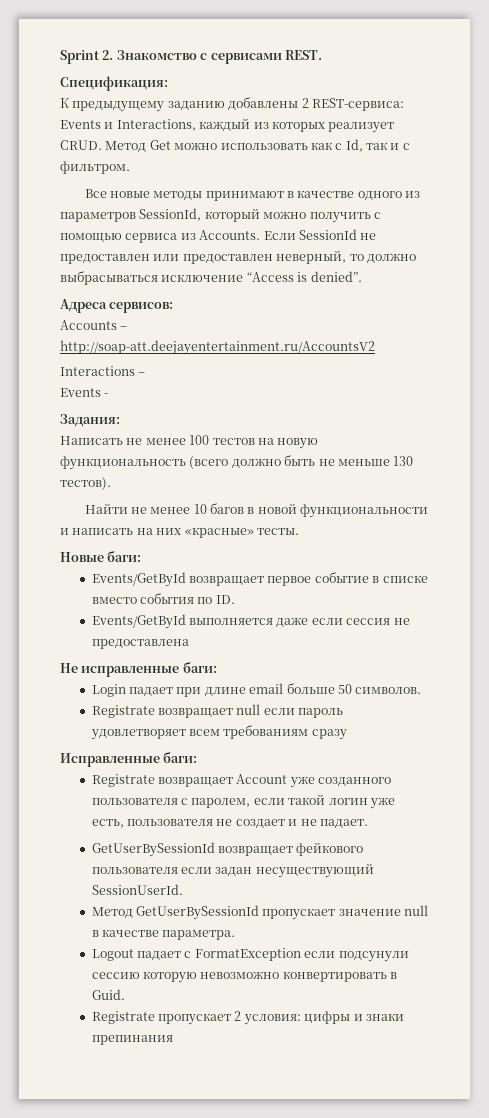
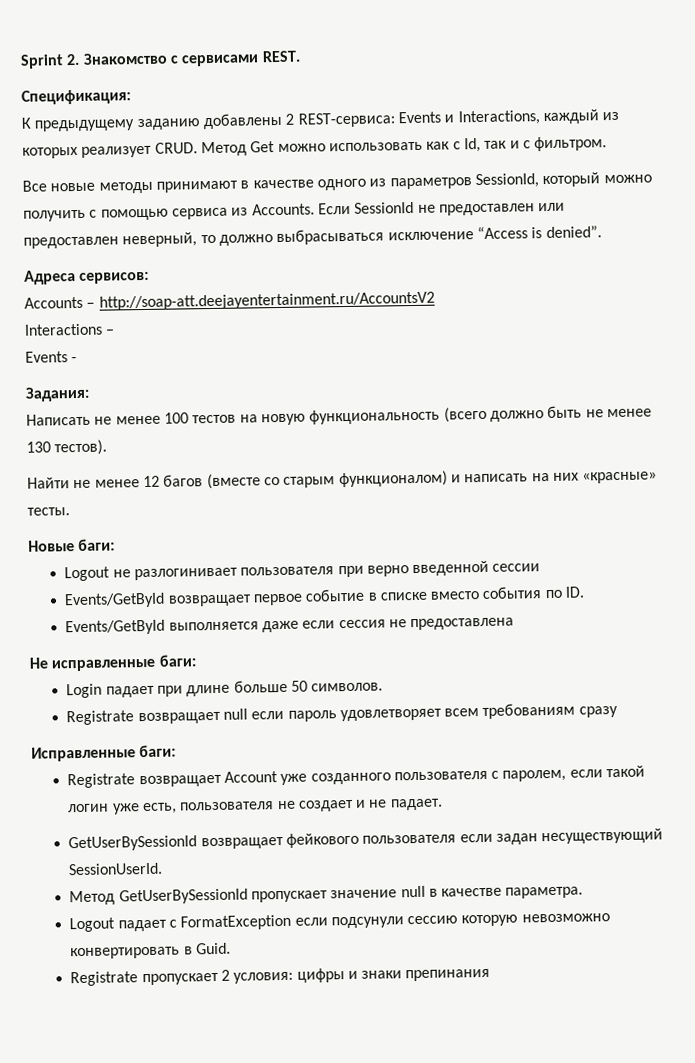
- Написать не менее 100 тестов на новую функциональность (всего должно быть не меньше 130 тестов).
+ Написать не менее 100 тестов на новую функциональность (всего должно быть не менее 130 тестов).
- Найти не менее 10 багов в новой функциональности и написать на них «красные» тесты.
+ Найти не менее 12 багов (вместе со старым функционалом) и написать на них «красные» тесты.
+ Logout не разлогинивает пользователя при верно введенной сессии
- Login падает при длине email больше 50 символов.
+ Login падает при длине больше 50 символов.

